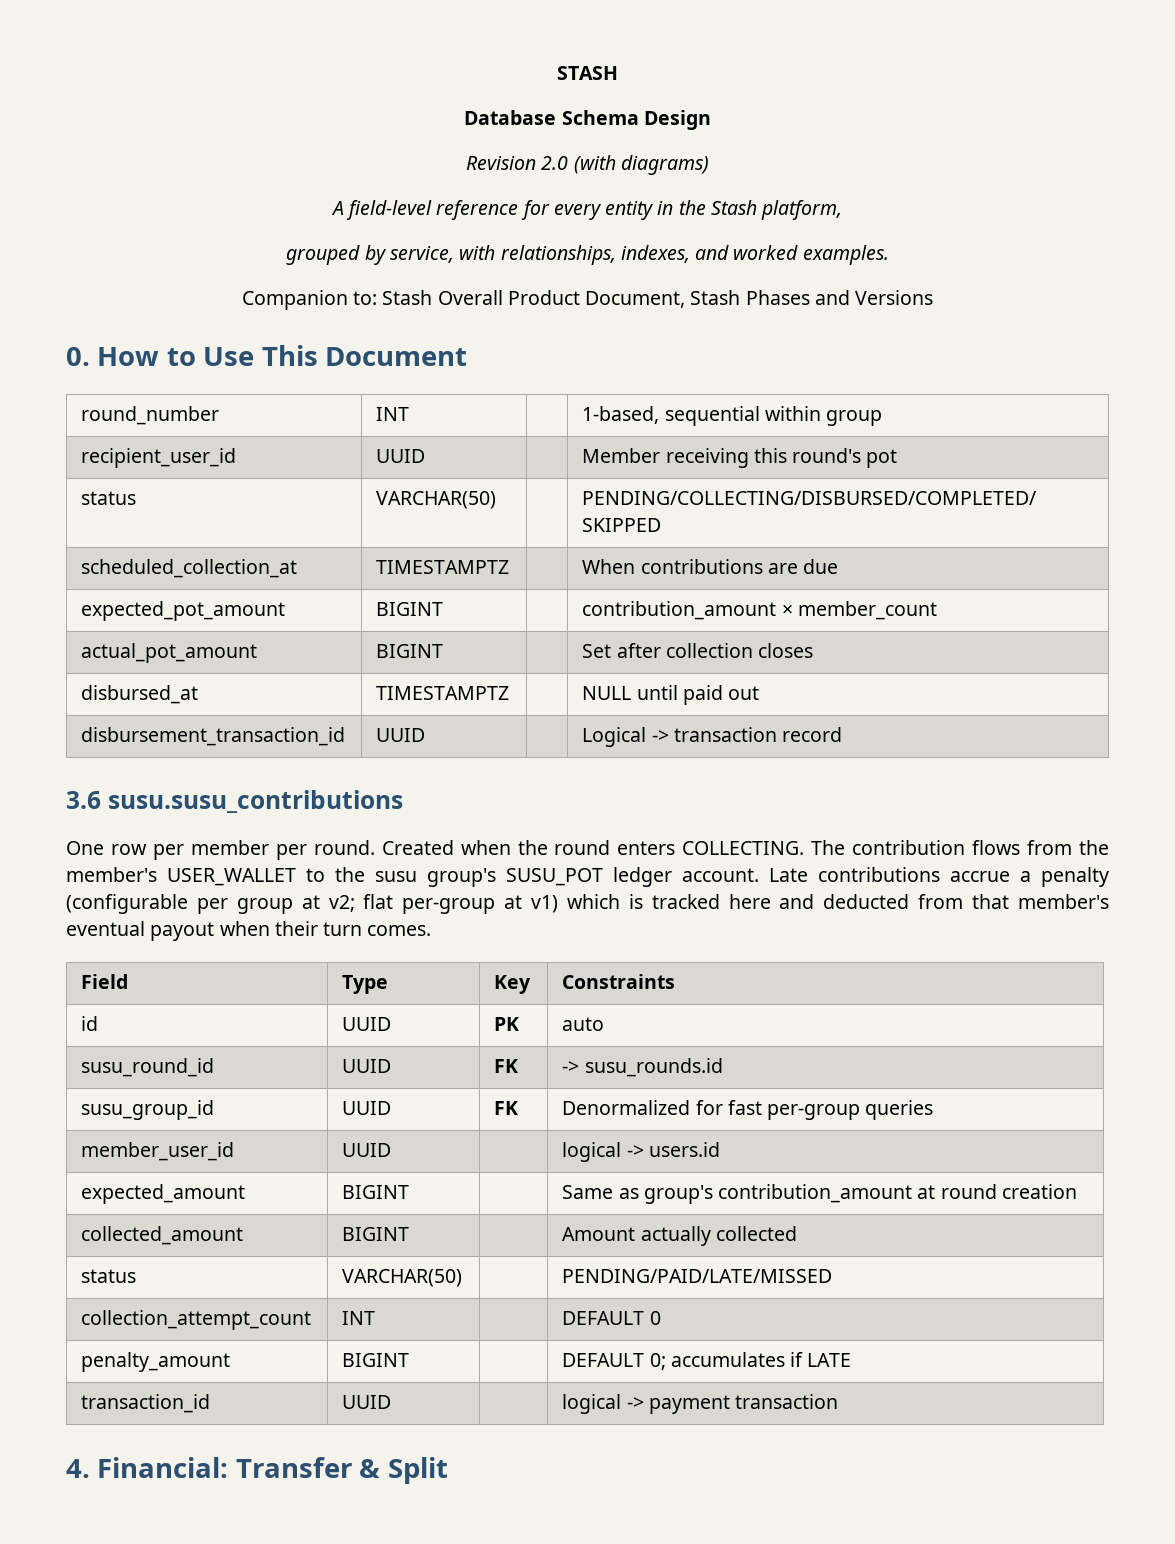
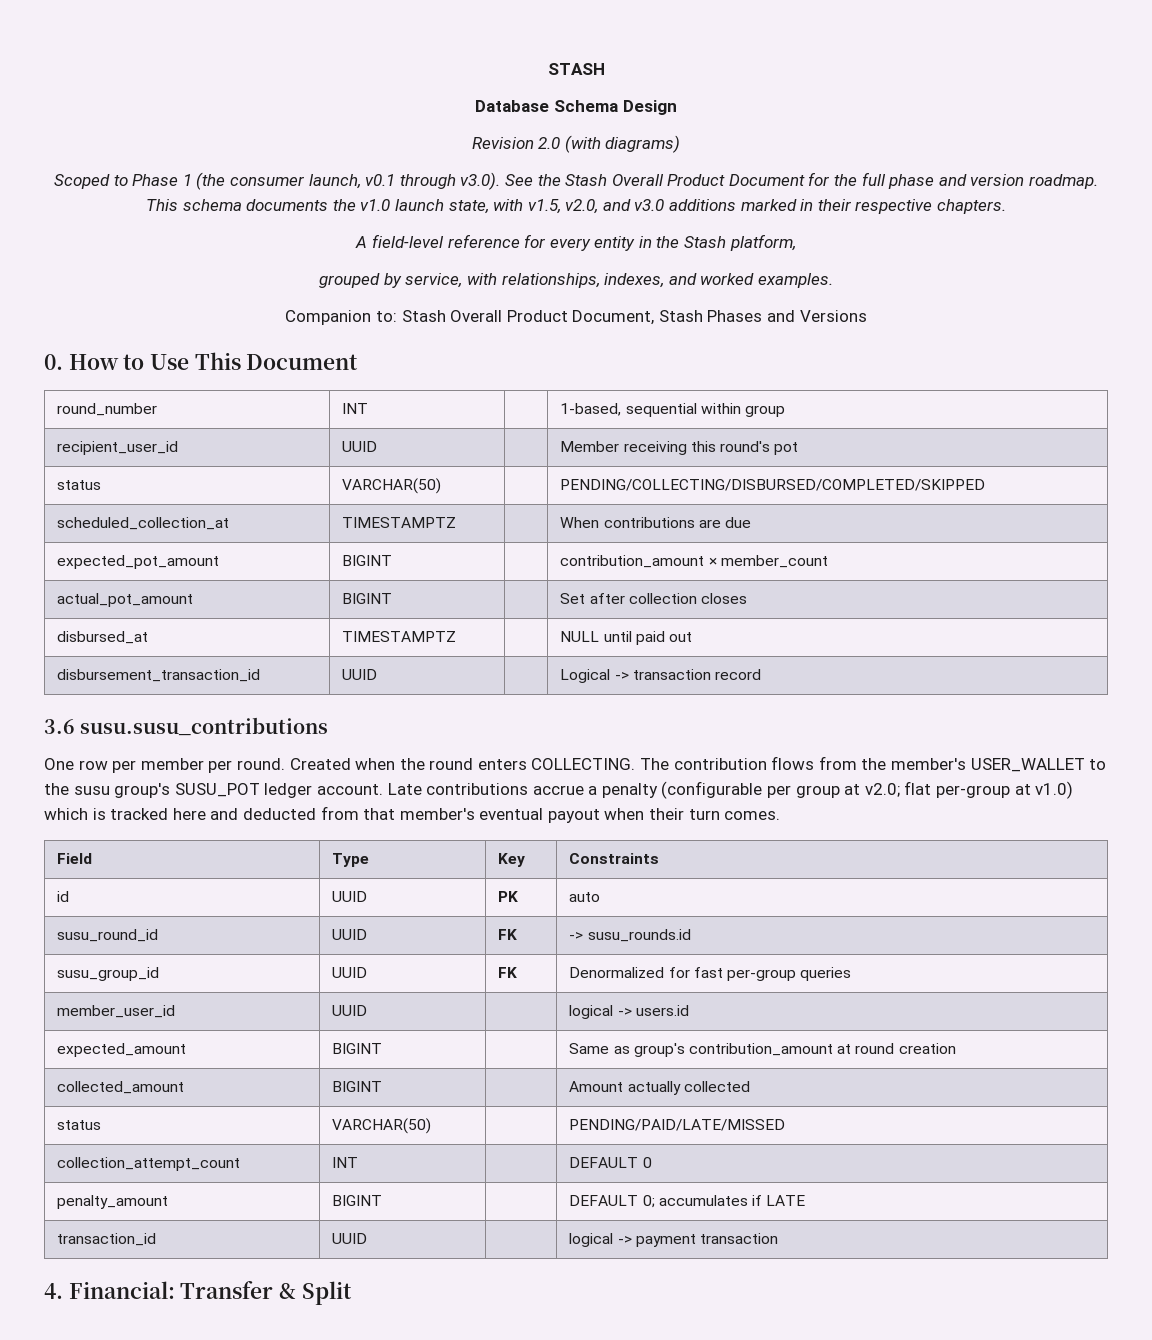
+ Scoped to Phase 1 (the consumer launch, v0.1 through v3.0). See the Stash Overall Product Document for the full phase and version roadmap. This schema documents the v1.0 launch state, with v1.5, v2.0, and v3.0 additions marked in their respective chapters.
- Late contributions accrue a penalty (configurable per group at v2; flat per-group at v1) which is tracked here and deducted from that member's eventual payout when their turn comes.
+ Late contributions accrue a penalty (configurable per group at v2.0; flat per-group at v1.0) which is tracked here and deducted from that member's eventual payout when their turn comes.

